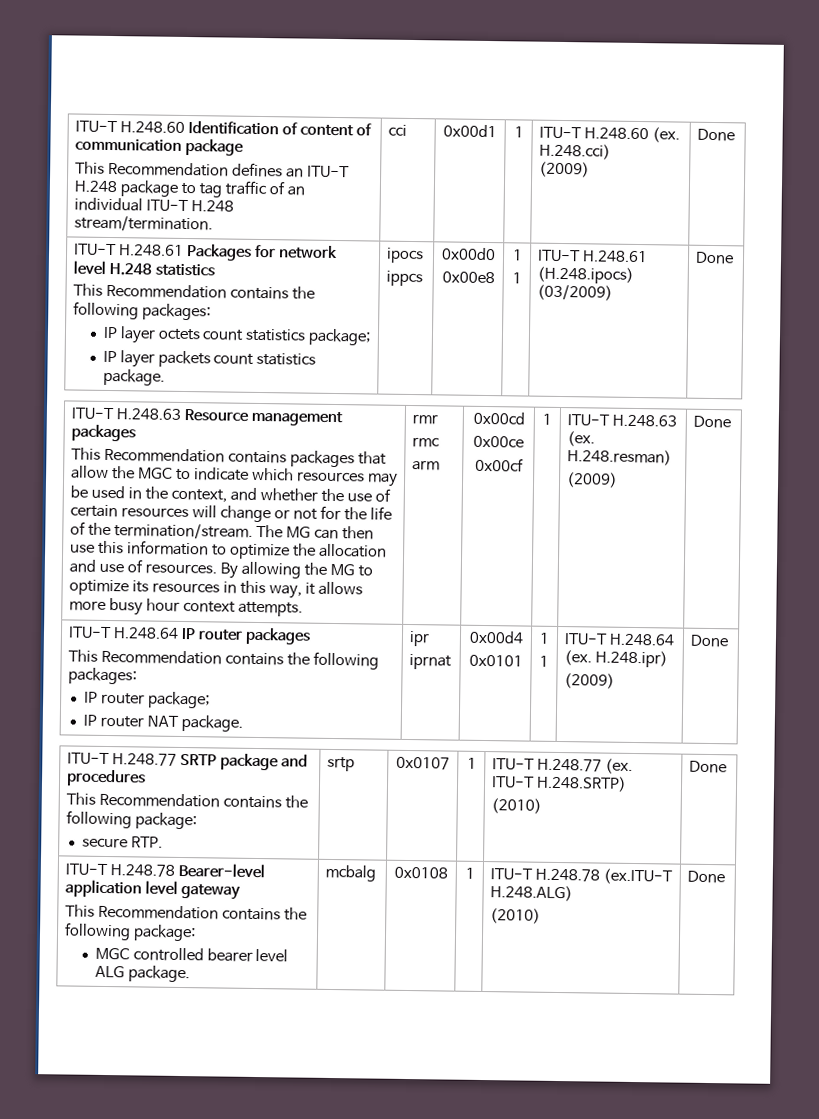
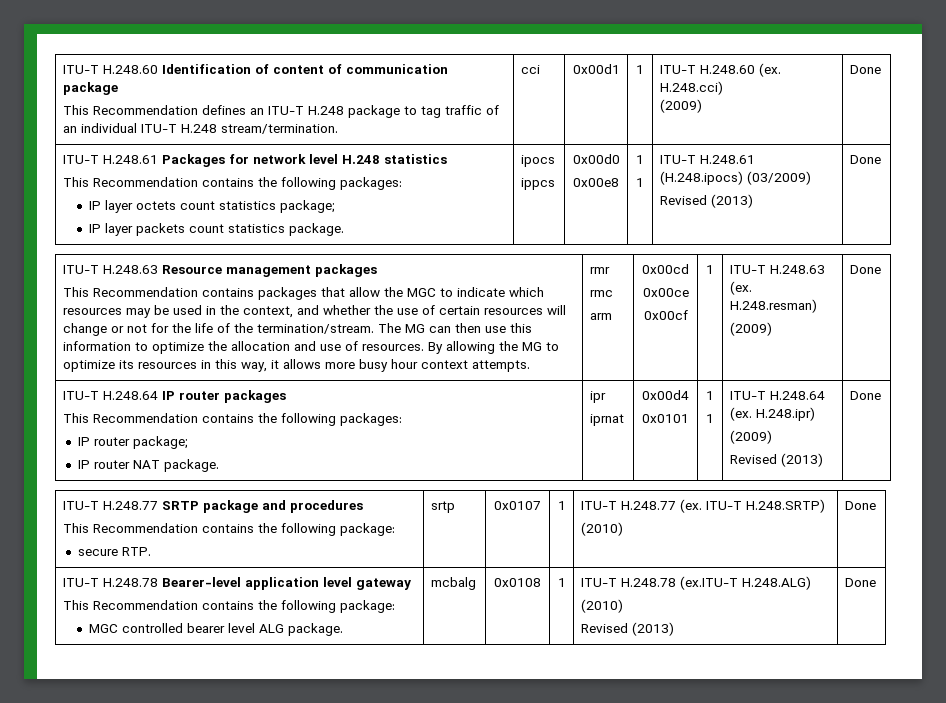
  ITU-T H.248.61 Packages for network level H.248 statistics
  This Recommendation contains the following packages:
  IP layer octets count statistics package;
  IP layer packets count statistics package. | ipocs
  ippcs | 0x00d0
  0x00e8 | 1
- 1 | ITU-T H.248.61 (H.248.ipocs) (03/2009) | Done
+ 1 | ITU-T H.248.61 (H.248.ipocs) (03/2009)
+ Revised (2013) | Done
  ITU-T H.248.64 IP router packages
  This Recommendation contains the following packages:
  IP router package;
  IP router NAT package. | ipr
  iprnat | 0x00d4
  0x0101 | 1
  1 | ITU-T H.248.64 (ex. H.248.ipr)
- (2009) | Done
+ (2009)
+ Revised (2013) | Done
  ITU-T H.248.78 Bearer-level application level gateway
  This Recommendation contains the following package:
  MGC controlled bearer level ALG package. | mcbalg | 0x0108 | 1 | ITU-T H.248.78 (ex.ITU-T H.248.ALG)
- (2010) | Done
+ (2010)
+ Revised (2013) | Done

